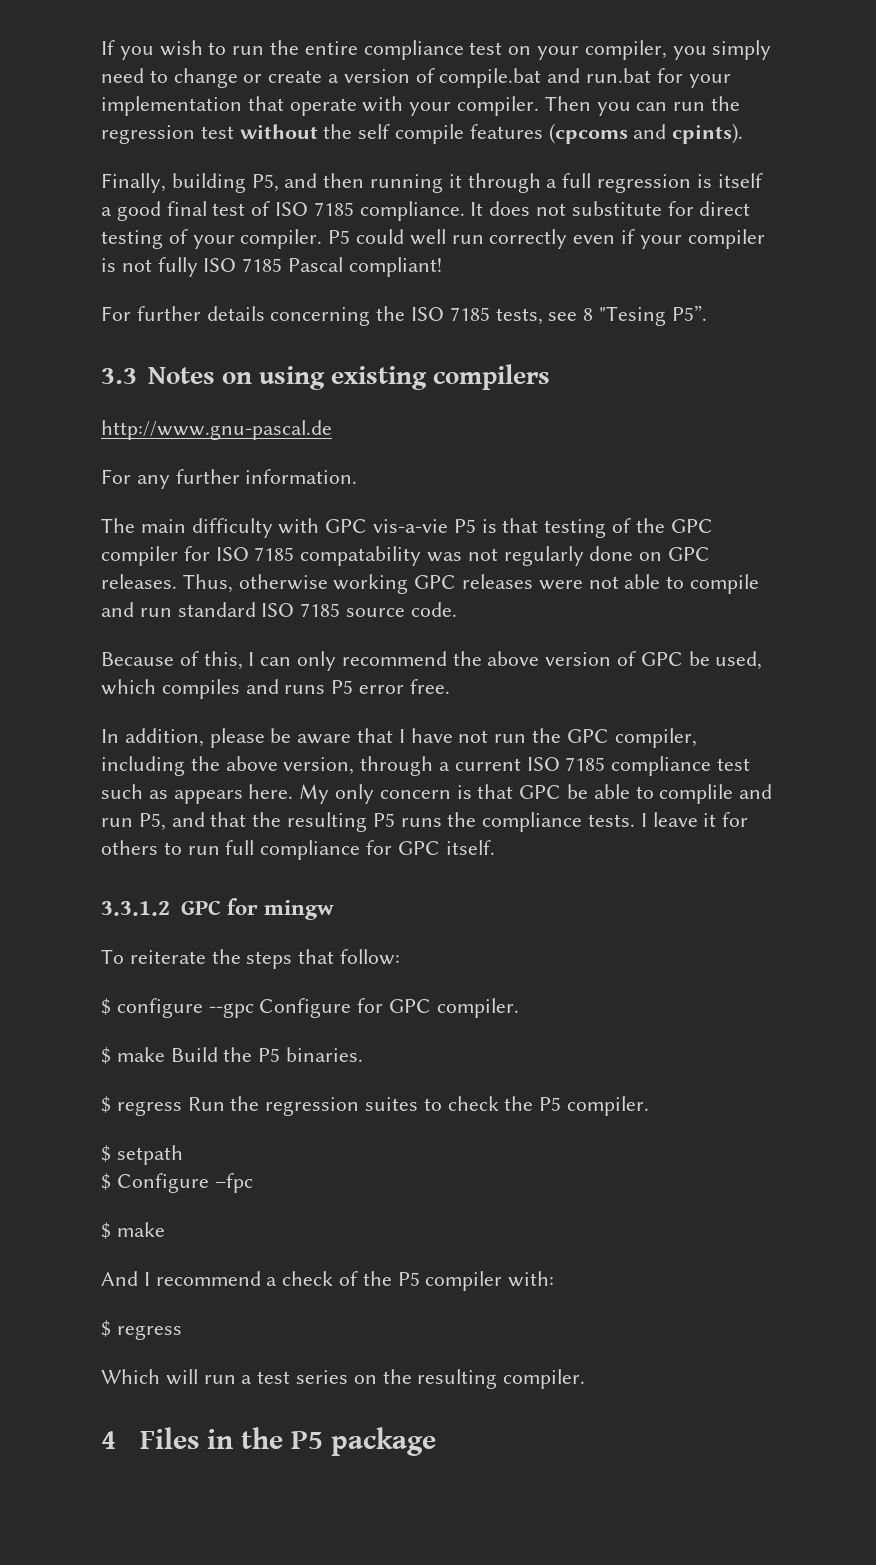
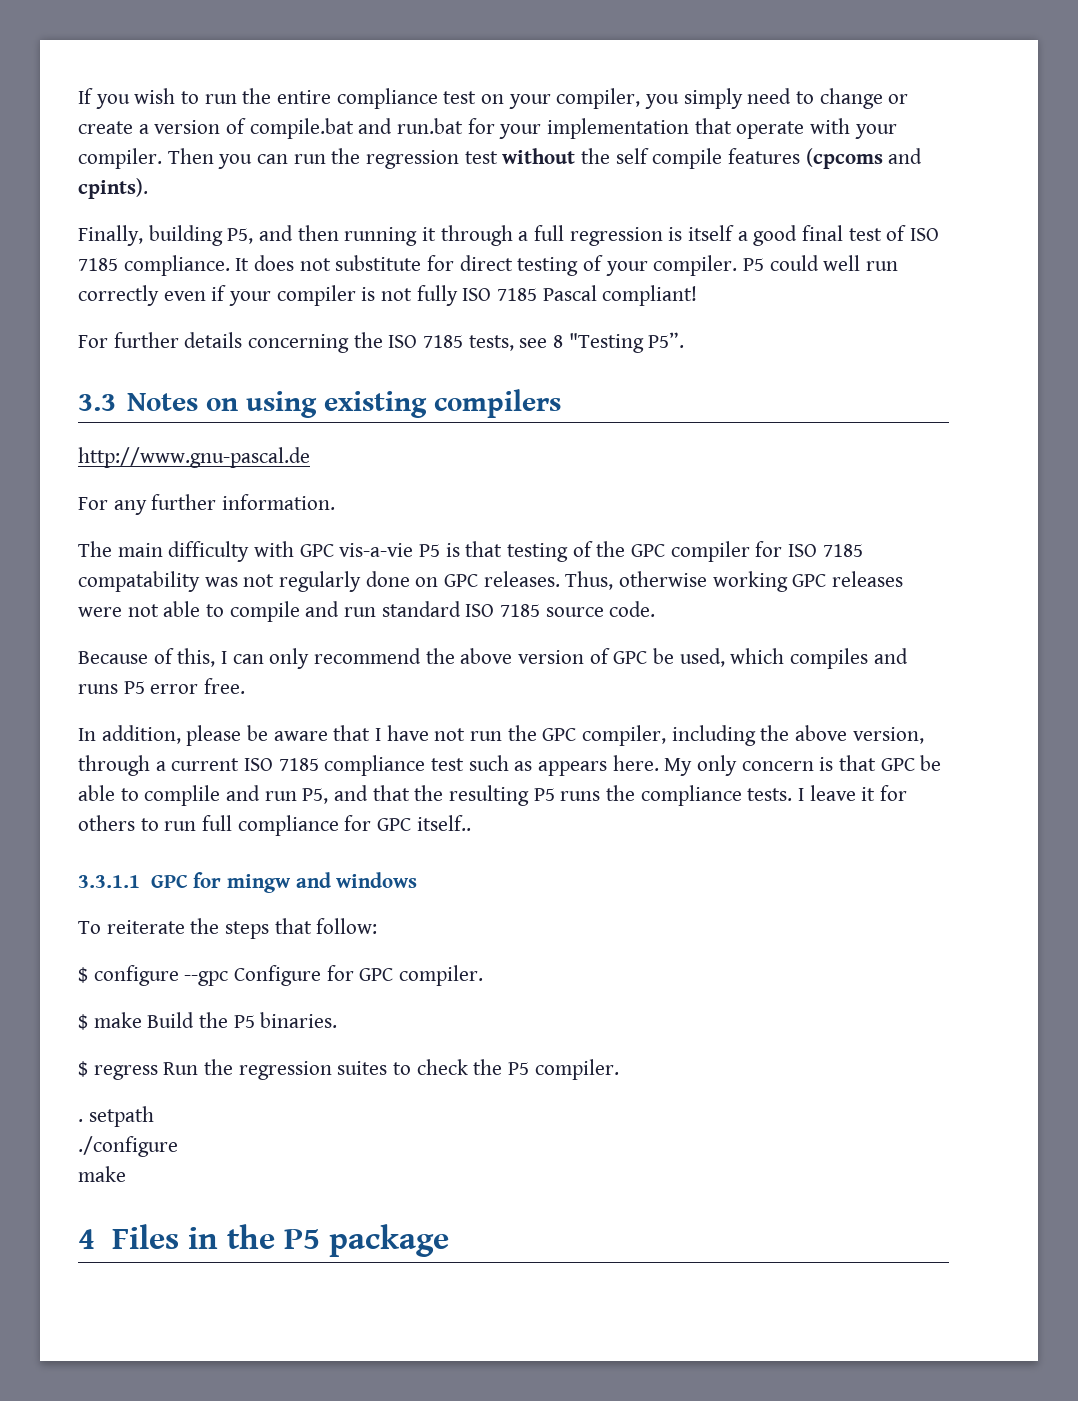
- For further details concerning the ISO 7185 tests, see 8 "Tesing P5”.
+ For further details concerning the ISO 7185 tests, see 8 "Testing P5”.
- I leave it for others to run full compliance for GPC itself.
- 3.3.1.2 GPC for mingw
+ I leave it for others to run full compliance for GPC itself..
+ 3.3.1.1 GPC for mingw and windows
- $ setpath
+ . setpath
- $ Configure –fpc
- $ make
- And I recommend a check of the P5 compiler with:
- $ regress
- Which will run a test series on the resulting compiler.
+ ./configure
+ make

